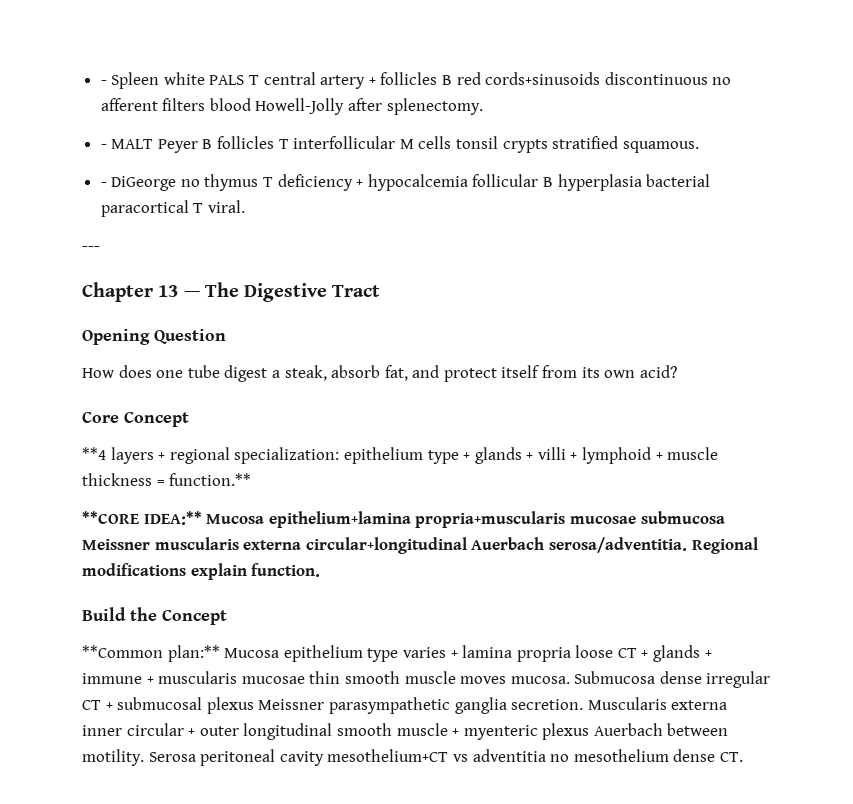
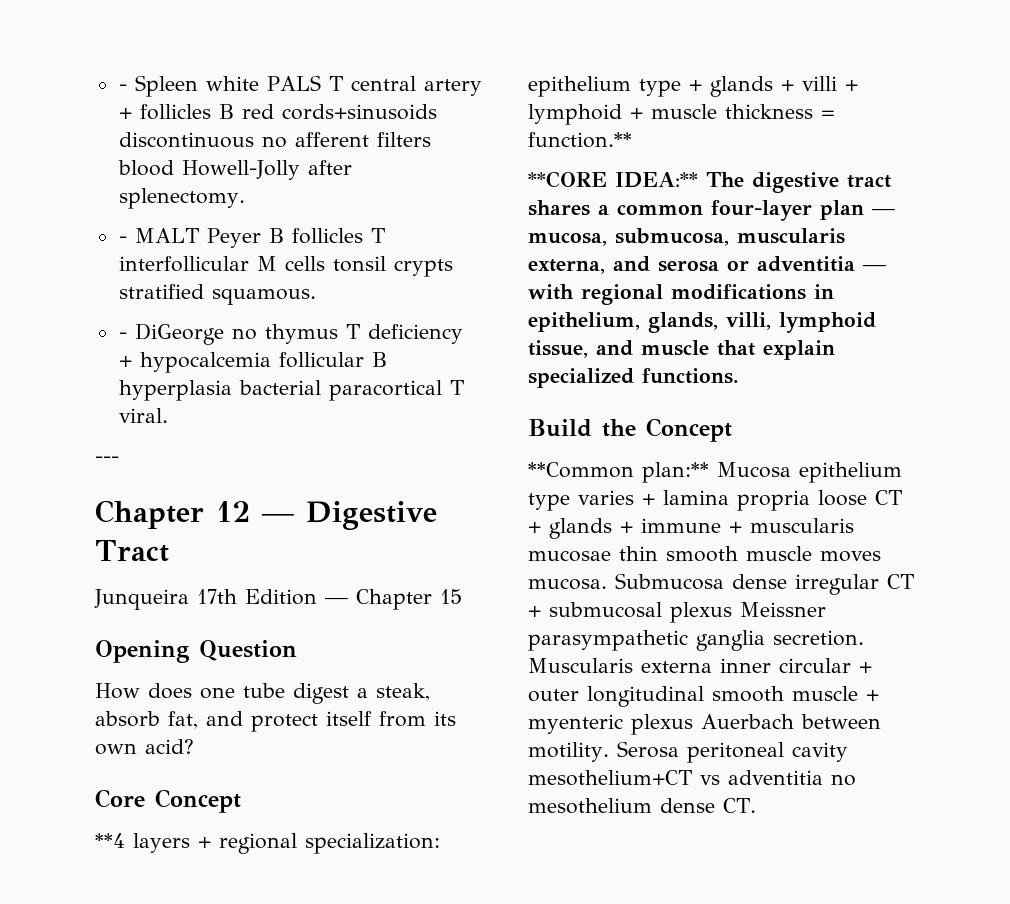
- Chapter 13 — The Digestive Tract
+ Chapter 12 — Digestive Tract
+ Junqueira 17th Edition — Chapter 15
- **CORE IDEA:** Mucosa epithelium+lamina propria+muscularis mucosae submucosa Meissner muscularis externa circular+longitudinal Auerbach serosa/adventitia. Regional modifications explain function.
+ **CORE IDEA:** The digestive tract shares a common four-layer plan — mucosa, submucosa, muscularis externa, and serosa or adventitia — with regional modifications in epithelium, glands, villi, lymphoid tissue, and muscle that explain specialized functions.

